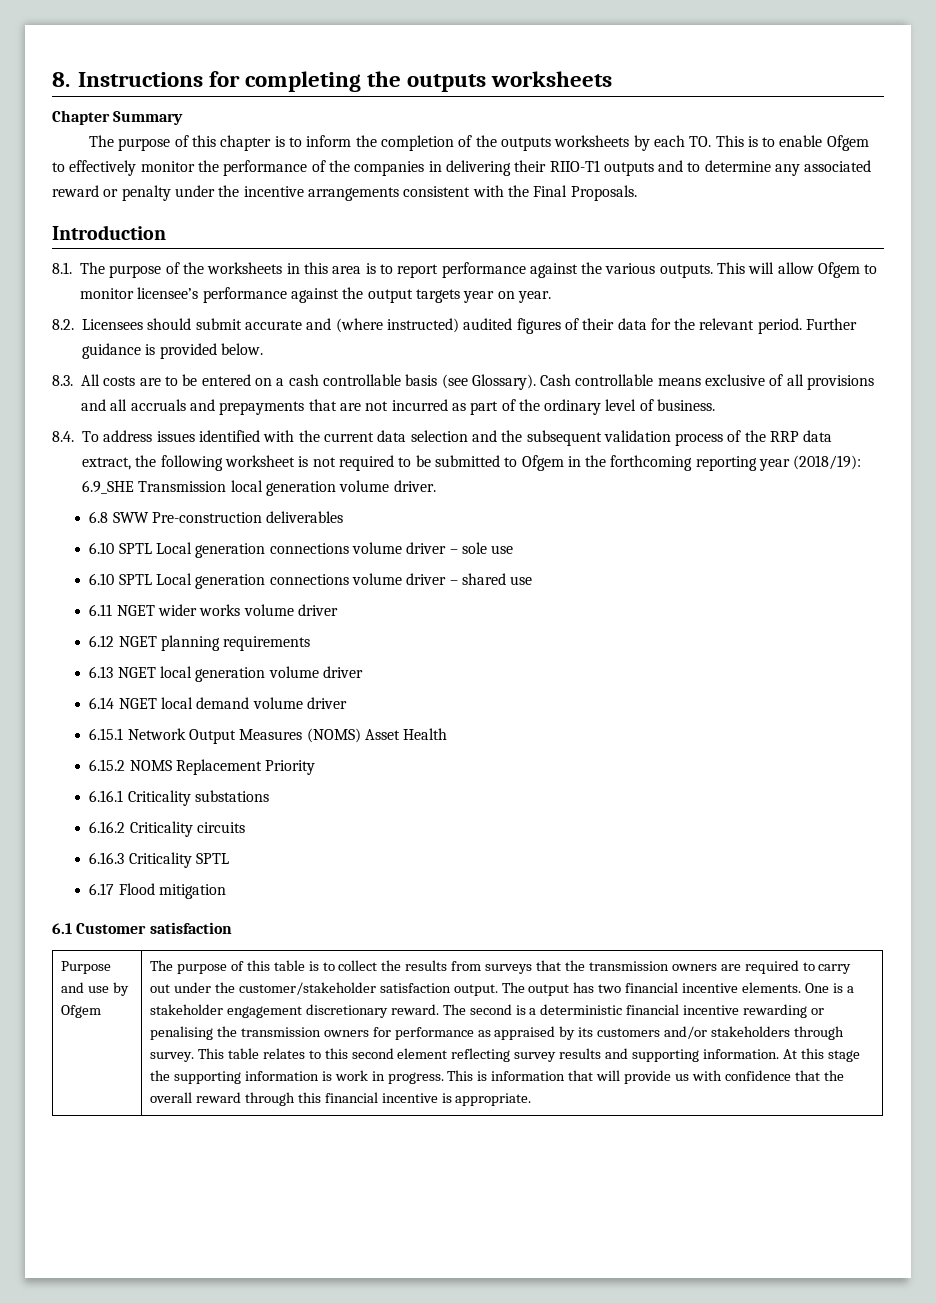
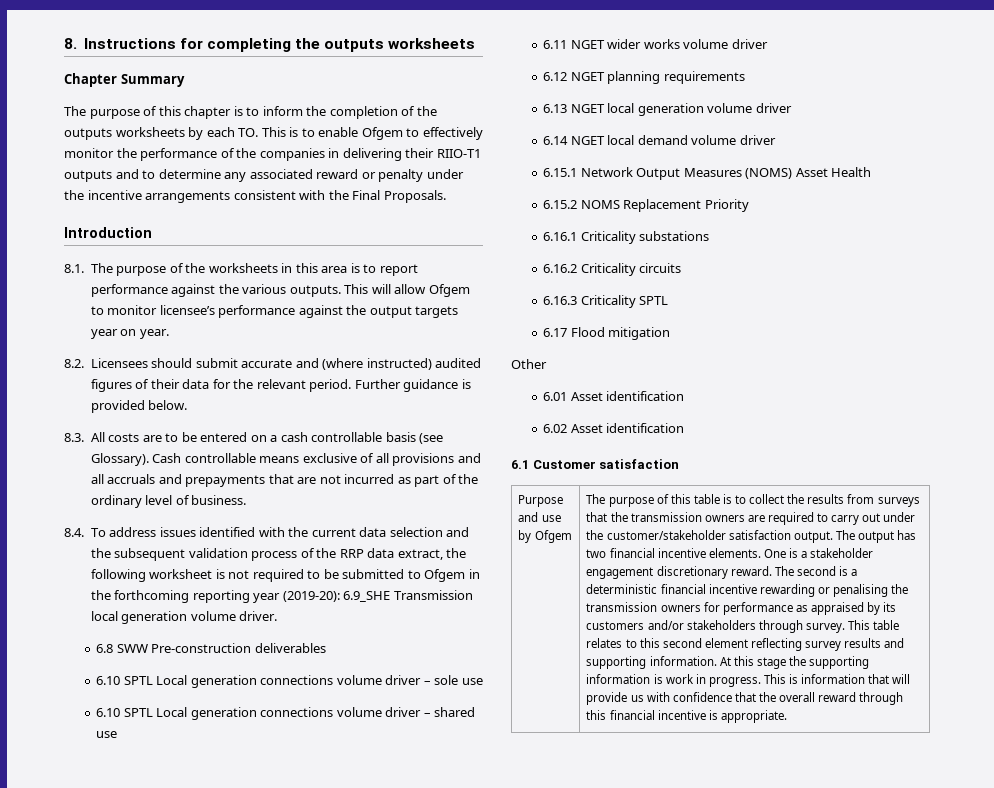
- 8.4. To address issues identified with the current data selection and the subsequent validation process of the RRP data extract, the following worksheet is not required to be submitted to Ofgem in the forthcoming reporting year (2018/19): 6.9_SHE Transmission local generation volume driver.
+ 8.4. To address issues identified with the current data selection and the subsequent validation process of the RRP data extract, the following worksheet is not required to be submitted to Ofgem in the forthcoming reporting year (2019-20): 6.9_SHE Transmission local generation volume driver.
+ Other
+ 6.01 Asset identification
+ 6.02 Asset identification

